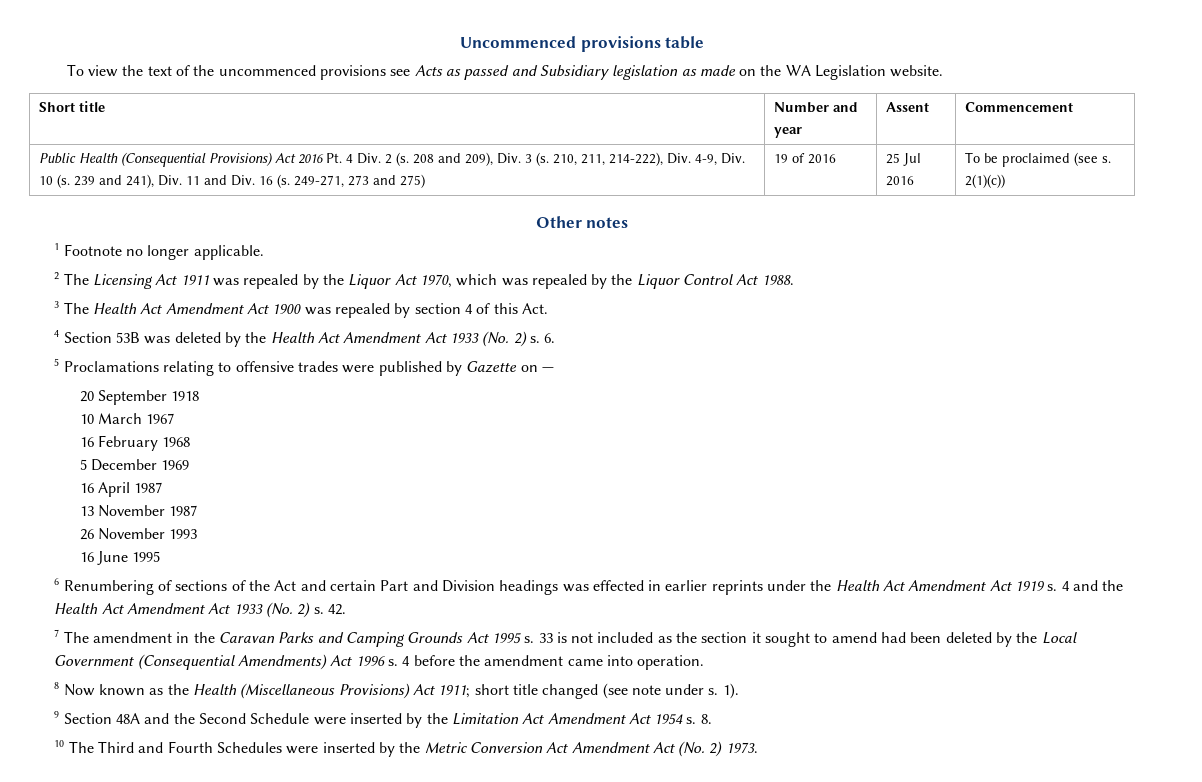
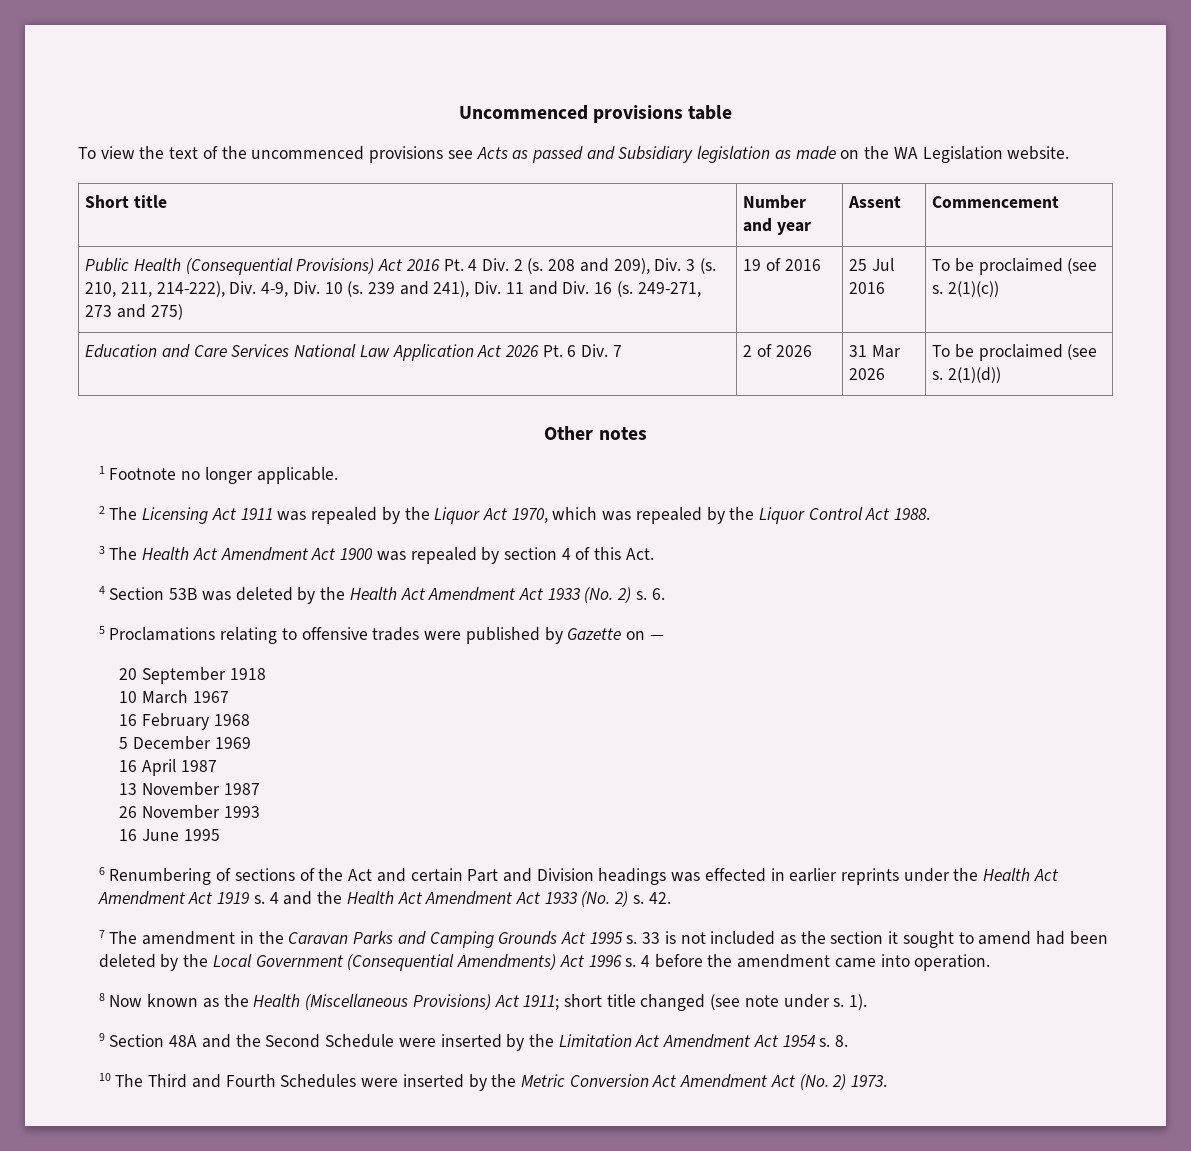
+ Education and Care Services National Law Application Act 2026 Pt. 6 Div. 7 | 2 of 2026 | 31 Mar 2026 | To be proclaimed (see s. 2(1)(d))

